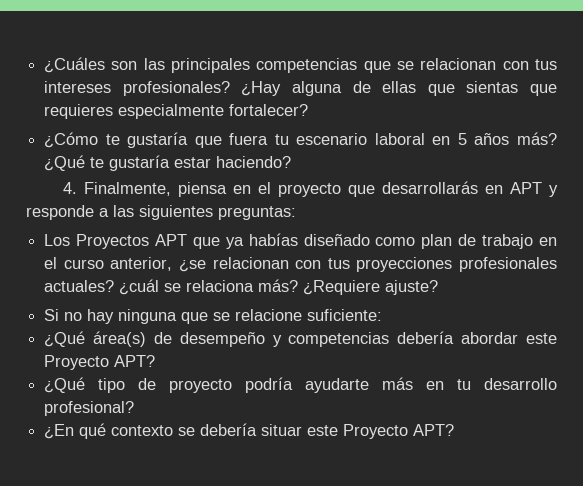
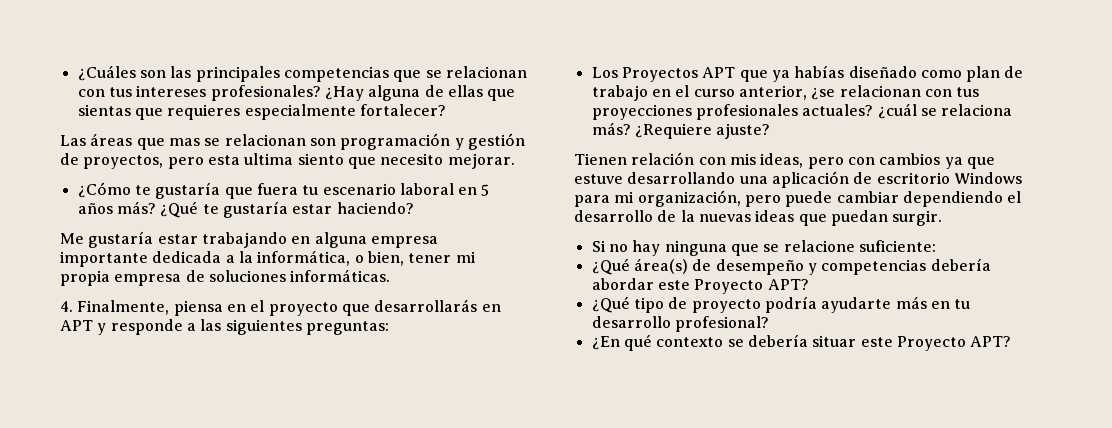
+ Las áreas que mas se relacionan son programación y gestión de proyectos, pero esta ultima siento que necesito mejorar.
+ Me gustaría estar trabajando en alguna empresa importante dedicada a la informática, o bien, tener mi propia empresa de soluciones informáticas.
+ Tienen relación con mis ideas, pero con cambios ya que estuve desarrollando una aplicación de escritorio Windows para mi organización, pero puede cambiar dependiendo el desarrollo de la nuevas ideas que puedan surgir.

